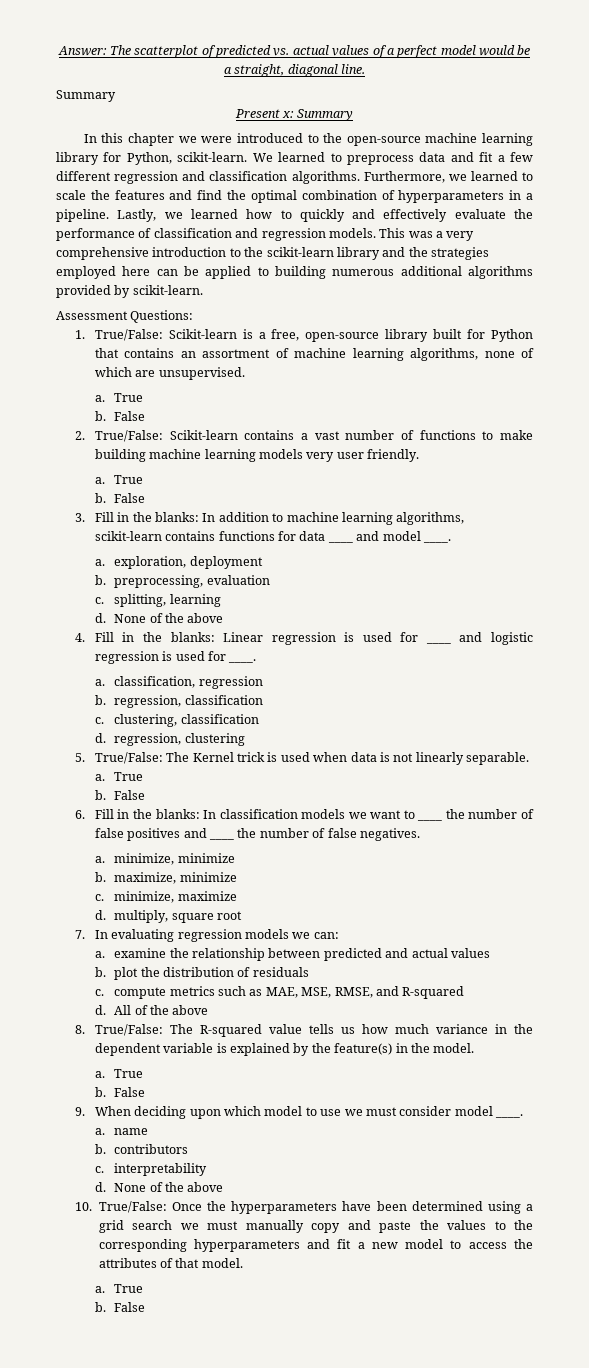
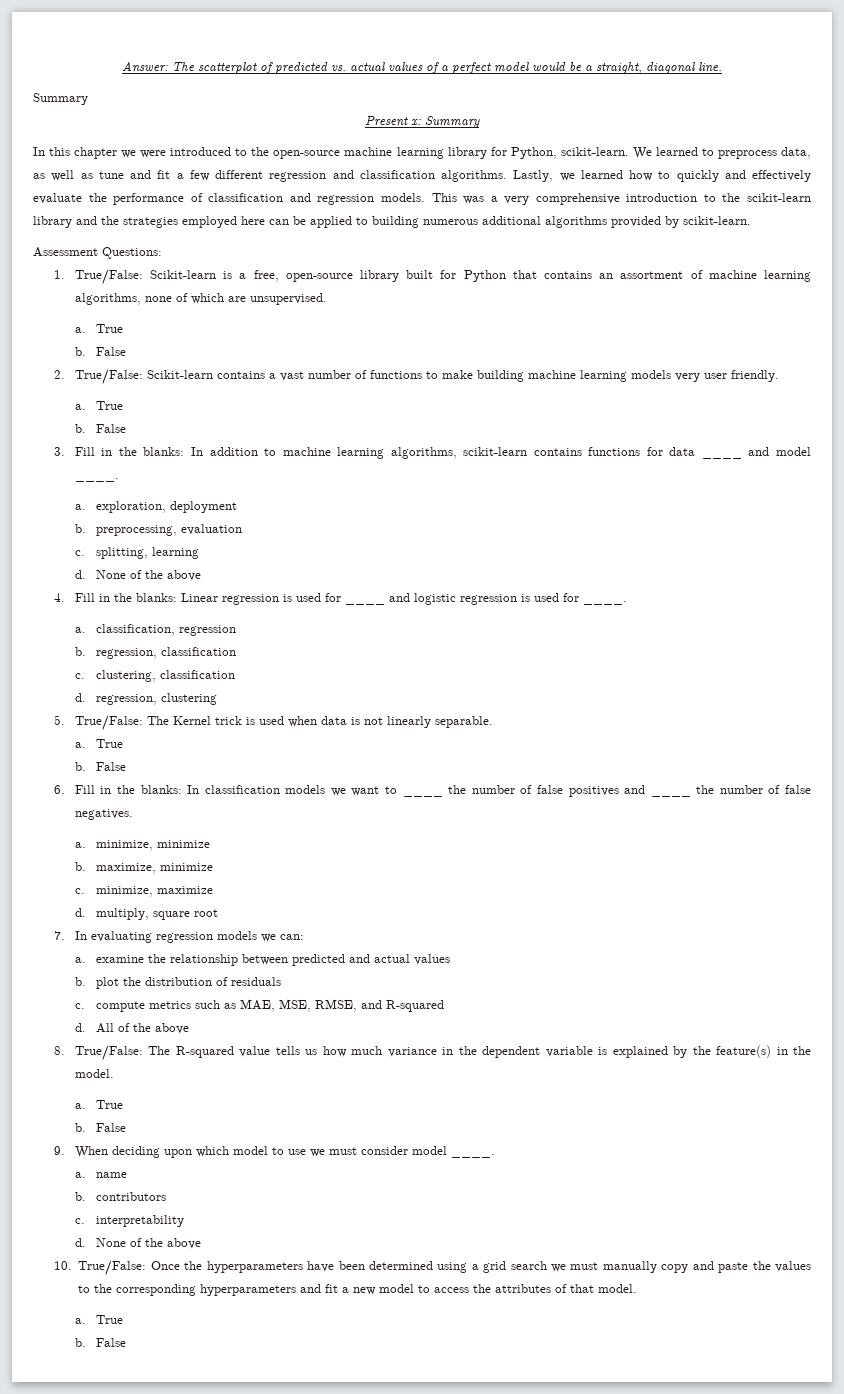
- We learned to preprocess data and fit a few different regression and classification algorithms.
+ We learned to preprocess data, as well as tune and fit a few different regression and classification algorithms.
- Furthermore, we learned to scale the features and find the optimal combination of hyperparameters in a pipeline.

